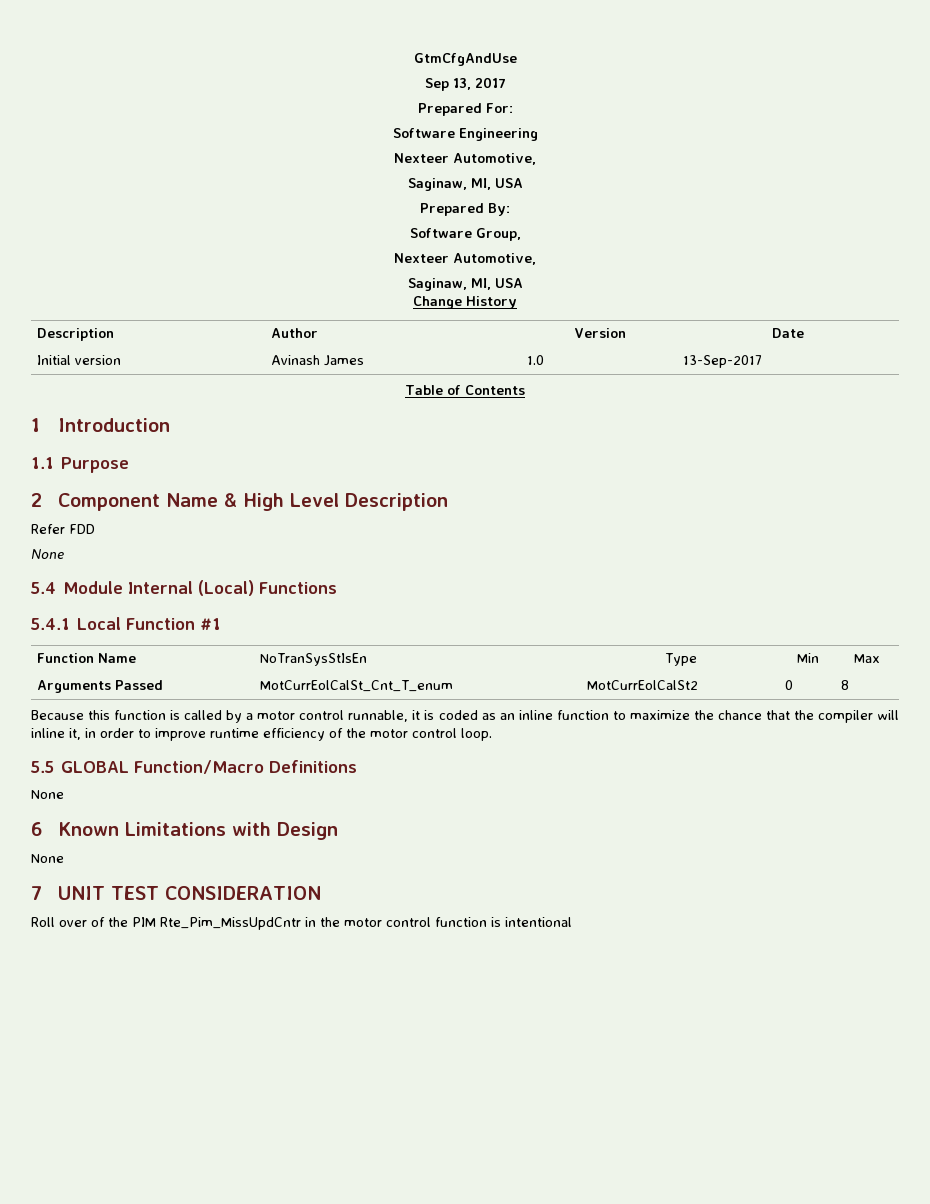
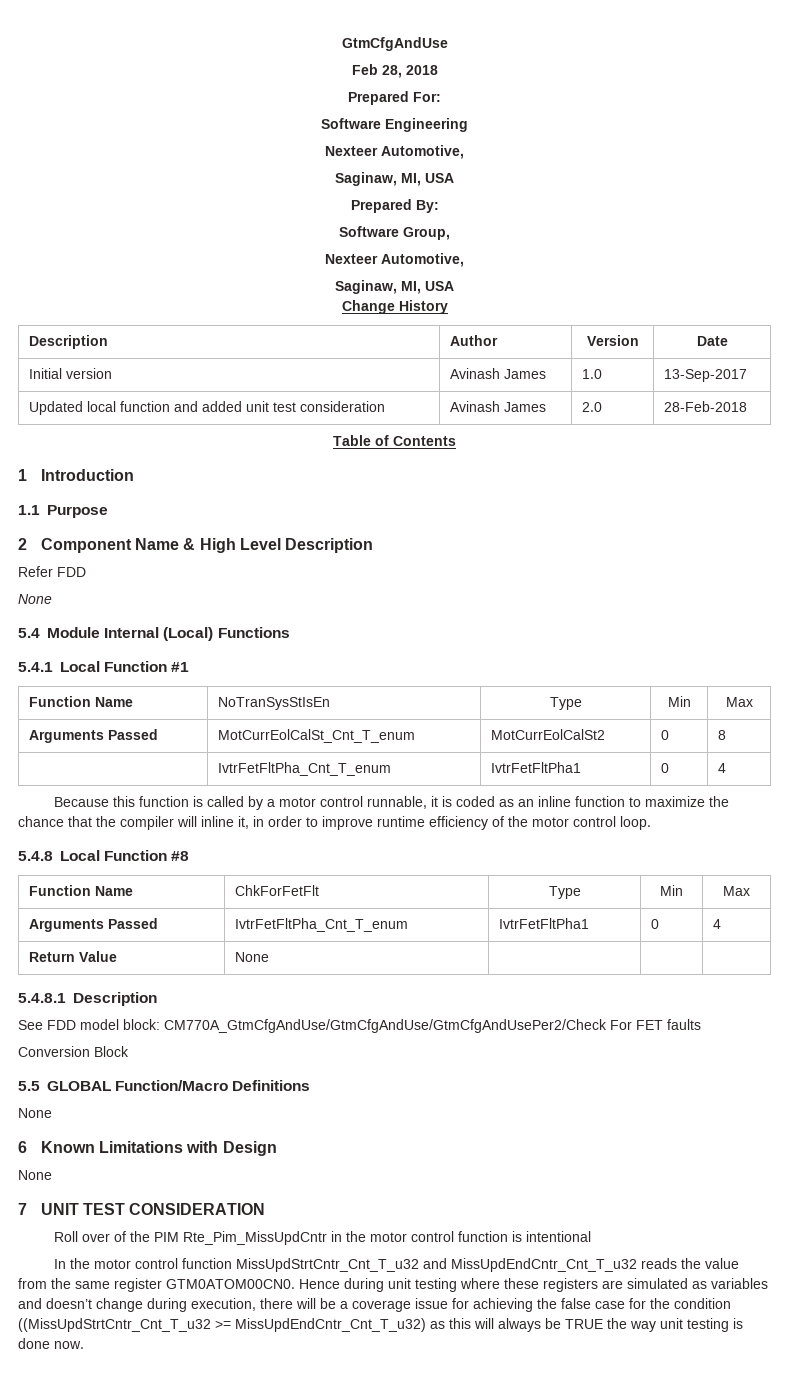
- Sep 13, 2017
+ Feb 28, 2018
+ Updated local function and added unit test consideration | Avinash James | 2.0 | 28-Feb-2018
  Arguments Passed | MotCurrEolCalSt_Cnt_T_enum | MotCurrEolCalSt2 | 0 | 8
+ | IvtrFetFltPha_Cnt_T_enum | IvtrFetFltPha1 | 0 | 4
+ 5.4.8 Local Function #8
+ Function Name | ChkForFetFlt | Type | Min | Max
+ Arguments Passed | IvtrFetFltPha_Cnt_T_enum | IvtrFetFltPha1 | 0 | 4
+ Return Value | None | | |
+ 5.4.8.1 Description
+ See FDD model block: CM770A_GtmCfgAndUse/GtmCfgAndUse/GtmCfgAndUsePer2/Check For FET faults
+ Conversion Block
+ In the motor control function MissUpdStrtCntr_Cnt_T_u32 and MissUpdEndCntr_Cnt_T_u32 reads the value from the same register GTM0ATOM00CN0. Hence during unit testing where these registers are simulated as variables and doesn’t change during execution, there will be a coverage issue for achieving the false case for the condition ((MissUpdStrtCntr_Cnt_T_u32 >= MissUpdEndCntr_Cnt_T_u32) as this will always be TRUE the way unit testing is done now.

